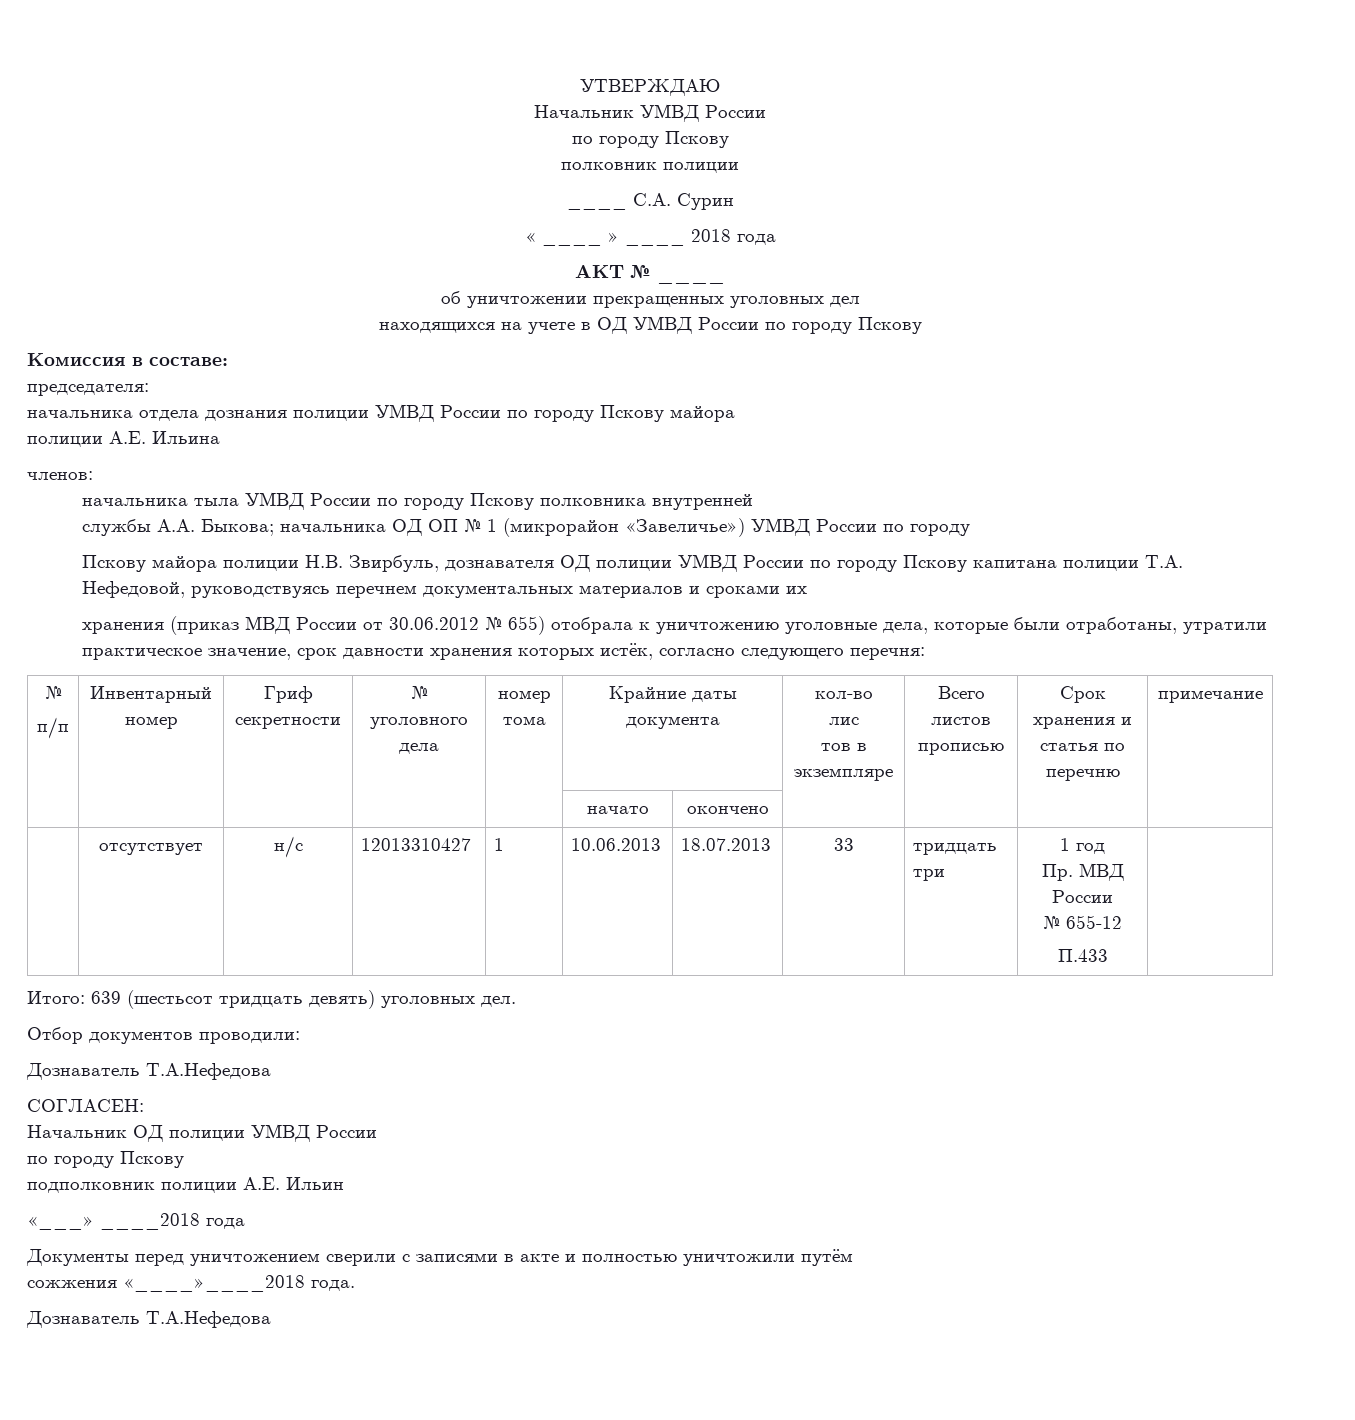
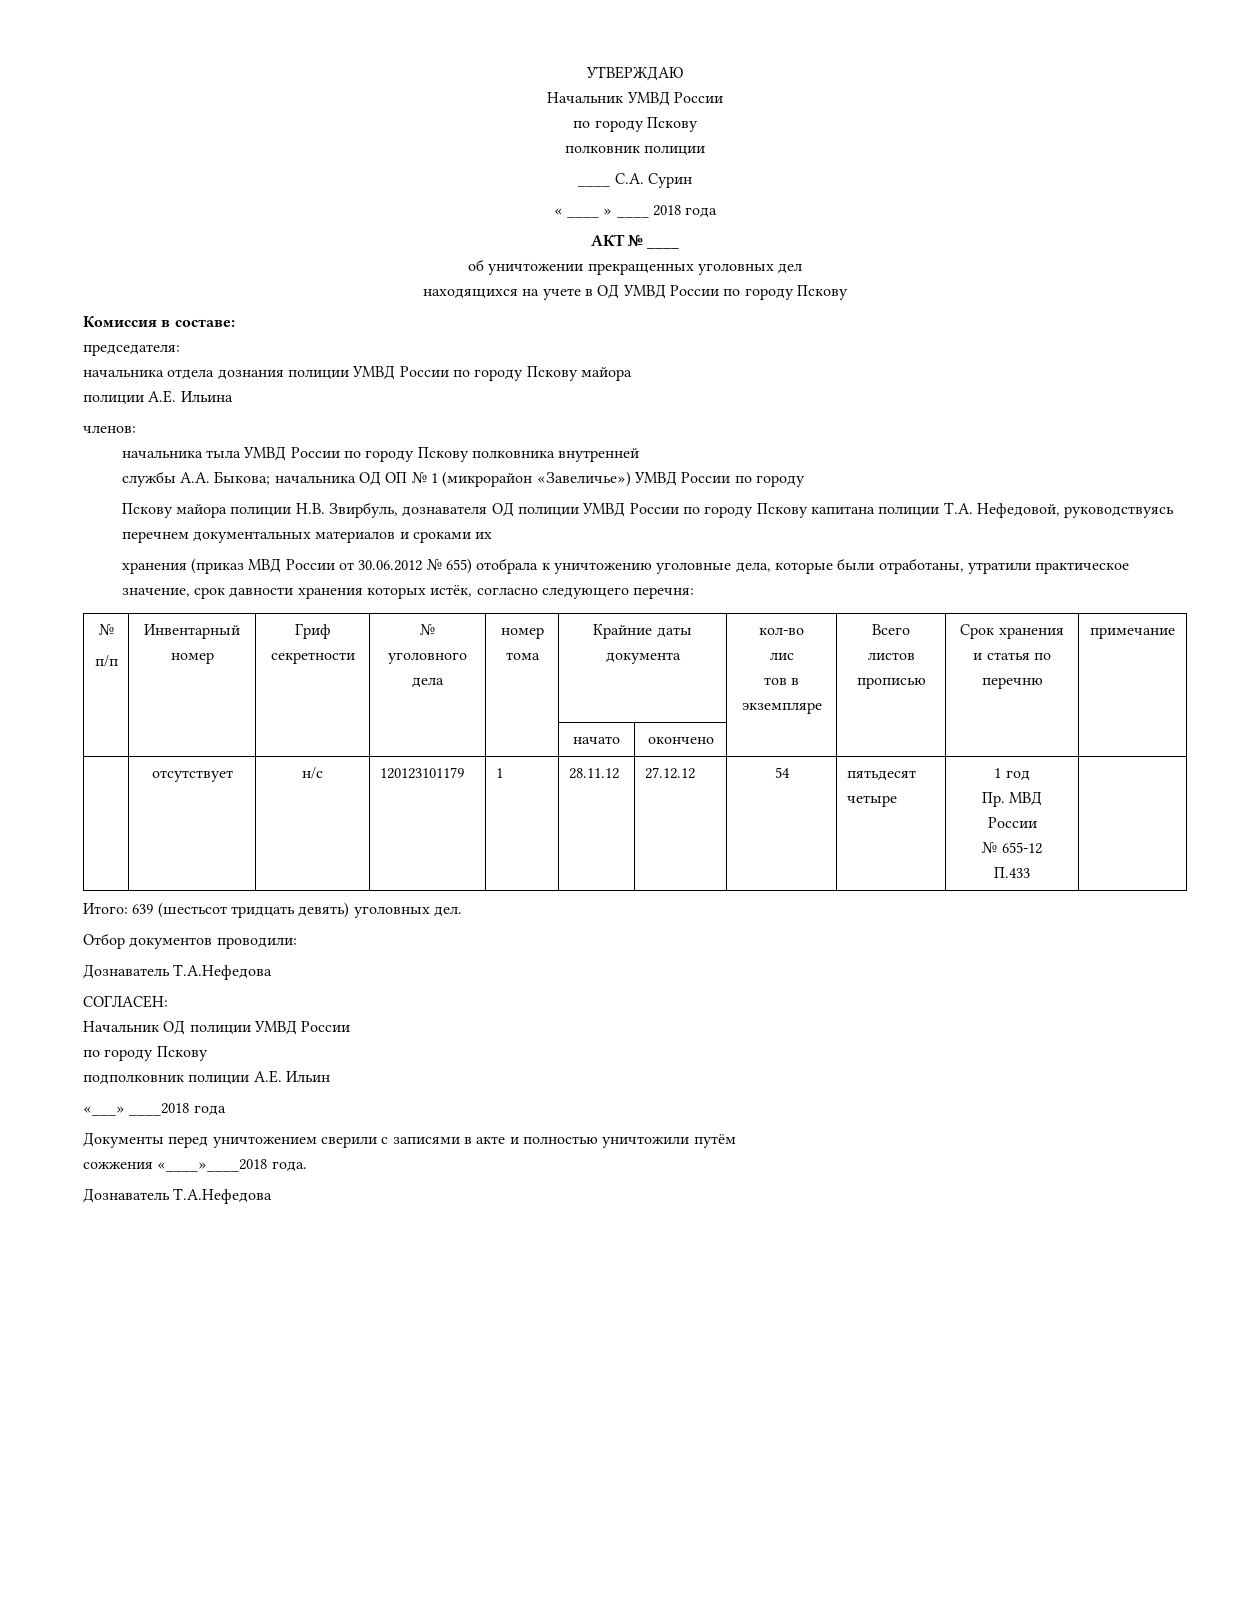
- | отсутствует | н/с | 12013310427 | 1 | 10.06.2013 | 18.07.2013 | 33 | тридцать три | 1 год
+ | отсутствует | н/с | 120123101179 | 1 | 28.11.12 | 27.12.12 | 54 | пятьдесят четыре | 1 год

